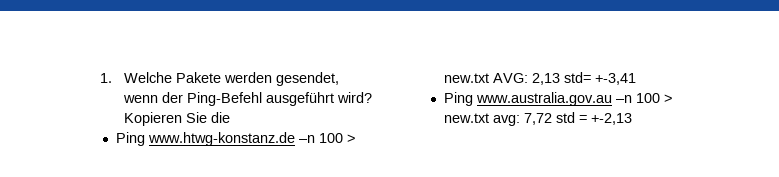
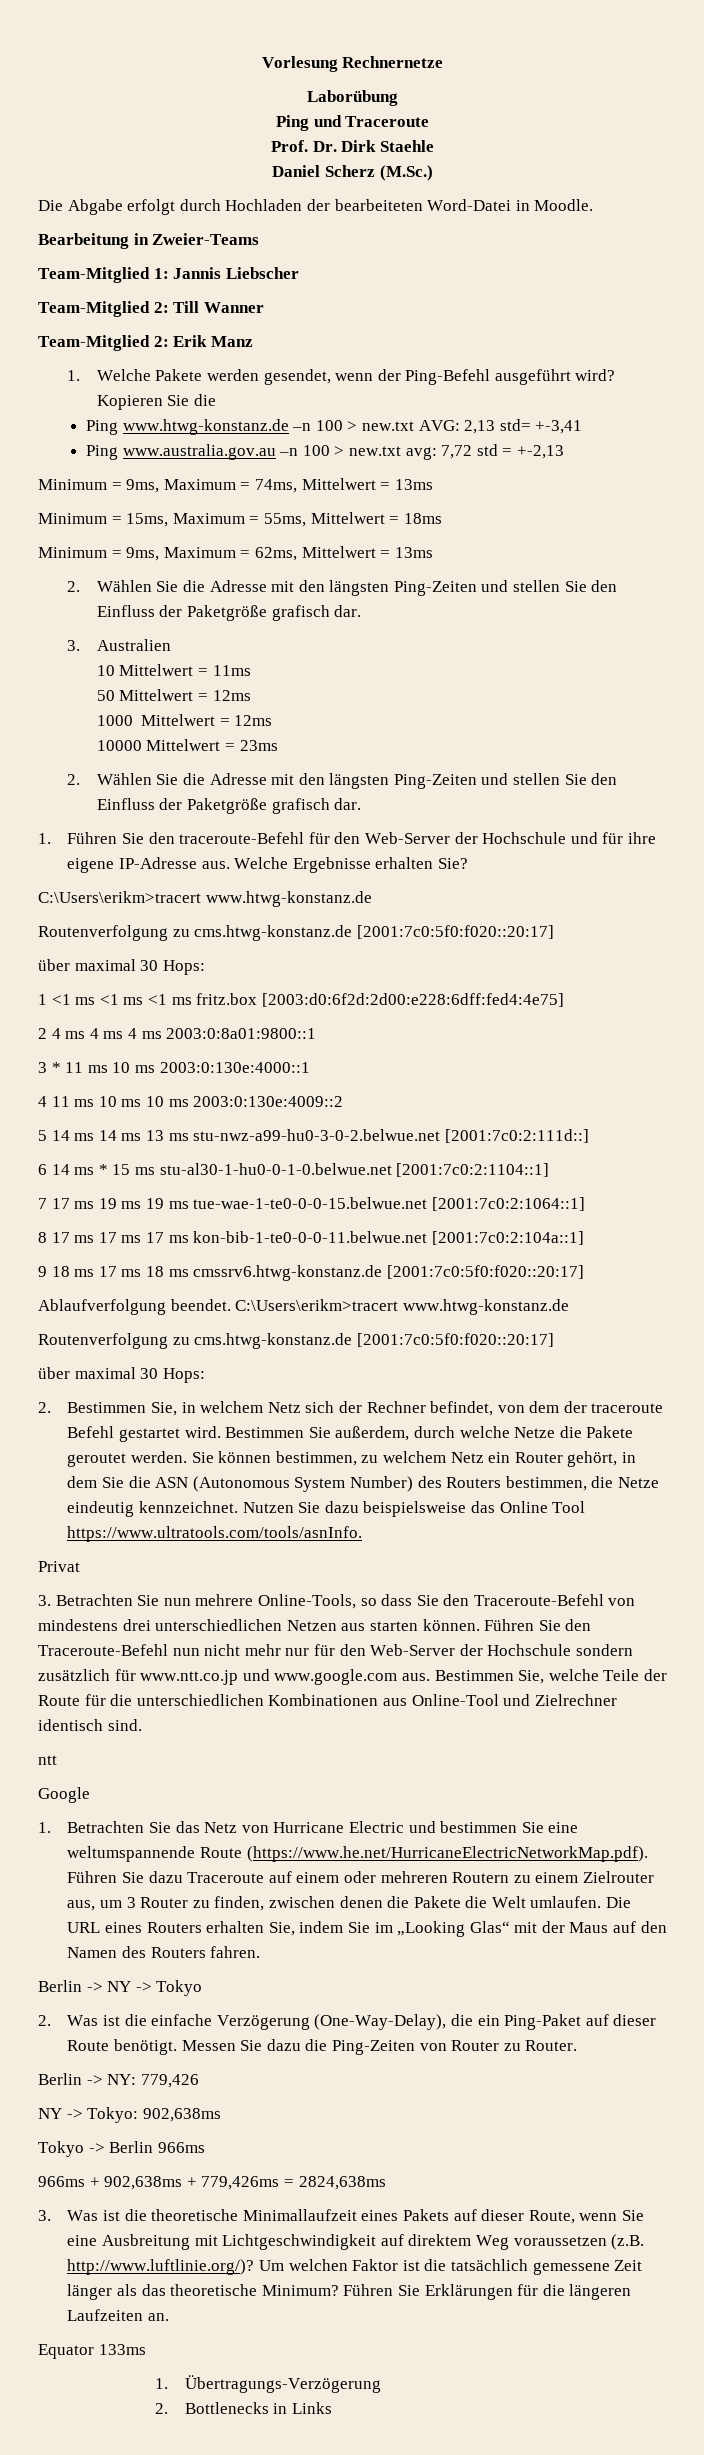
+ Vorlesung Rechnernetze
+ Laborübung
+ Ping und Traceroute
+ Prof. Dr. Dirk Staehle
+ Daniel Scherz (M.Sc.)
+ Die Abgabe erfolgt durch Hochladen der bearbeiteten Word-Datei in Moodle.
+ Bearbeitung in Zweier-Teams
+ Team-Mitglied 1: Jannis Liebscher
+ Team-Mitglied 2: Till Wanner
+ Team-Mitglied 2: Erik Manz
+ Minimum = 9ms, Maximum = 74ms, Mittelwert = 13ms
+ Minimum = 15ms, Maximum = 55ms, Mittelwert = 18ms
+ Minimum = 9ms, Maximum = 62ms, Mittelwert = 13ms
+ 2. Wählen Sie die Adresse mit den längsten Ping-Zeiten und stellen Sie den Einfluss der Paketgröße grafisch dar.
+ 3. Australien
+ 10 Mittelwert = 11ms
+ 50 Mittelwert = 12ms
+ 1000 Mittelwert = 12ms
+ 10000 Mittelwert = 23ms
+ 2. Wählen Sie die Adresse mit den längsten Ping-Zeiten und stellen Sie den Einfluss der Paketgröße grafisch dar.
+ 1. Führen Sie den traceroute-Befehl für den Web-Server der Hochschule und für ihre eigene IP-Adresse aus. Welche Ergebnisse erhalten Sie?
+ C:\Users\erikm>tracert www.htwg-konstanz.de
+ Routenverfolgung zu cms.htwg-konstanz.de [2001:7c0:5f0:f020::20:17]
+ über maximal 30 Hops:
+ 1 <1 ms <1 ms <1 ms fritz.box [2003:d0:6f2d:2d00:e228:6dff:fed4:4e75]
+ 2 4 ms 4 ms 4 ms 2003:0:8a01:9800::1
+ 3 * 11 ms 10 ms 2003:0:130e:4000::1
+ 4 11 ms 10 ms 10 ms 2003:0:130e:4009::2
+ 5 14 ms 14 ms 13 ms stu-nwz-a99-hu0-3-0-2.belwue.net [2001:7c0:2:111d::]
+ 6 14 ms * 15 ms stu-al30-1-hu0-0-1-0.belwue.net [2001:7c0:2:1104::1]
+ 7 17 ms 19 ms 19 ms tue-wae-1-te0-0-0-15.belwue.net [2001:7c0:2:1064::1]
+ 8 17 ms 17 ms 17 ms kon-bib-1-te0-0-0-11.belwue.net [2001:7c0:2:104a::1]
+ 9 18 ms 17 ms 18 ms cmssrv6.htwg-konstanz.de [2001:7c0:5f0:f020::20:17]
+ Ablaufverfolgung beendet. C:\Users\erikm>tracert www.htwg-konstanz.de
+ Routenverfolgung zu cms.htwg-konstanz.de [2001:7c0:5f0:f020::20:17]
+ über maximal 30 Hops:
+ 2. Bestimmen Sie, in welchem Netz sich der Rechner befindet, von dem der traceroute Befehl gestartet wird. Bestimmen Sie außerdem, durch welche Netze die Pakete geroutet werden. Sie können bestimmen, zu welchem Netz ein Router gehört, in dem Sie die ASN (Autonomous System Number) des Routers bestimmen, die Netze eindeutig kennzeichnet. Nutzen Sie dazu beispielsweise das Online Tool https://www.ultratools.com/tools/asnInfo.
+ Privat
+ 3. Betrachten Sie nun mehrere Online-Tools, so dass Sie den Traceroute-Befehl von mindestens drei unterschiedlichen Netzen aus starten können. Führen Sie den Traceroute-Befehl nun nicht mehr nur für den Web-Server der Hochschule sondern zusätzlich für www.ntt.co.jp und www.google.com aus. Bestimmen Sie, welche Teile der Route für die unterschiedlichen Kombinationen aus Online-Tool und Zielrechner identisch sind.
+ ntt
+ Google
+ 1. Betrachten Sie das Netz von Hurricane Electric und bestimmen Sie eine weltumspannende Route (https://www.he.net/HurricaneElectricNetworkMap.pdf). Führen Sie dazu Traceroute auf einem oder mehreren Routern zu einem Zielrouter aus, um 3 Router zu finden, zwischen denen die Pakete die Welt umlaufen. Die URL eines Routers erhalten Sie, indem Sie im „Looking Glas“ mit der Maus auf den Namen des Routers fahren.
+ Berlin -> NY -> Tokyo
+ 2. Was ist die einfache Verzögerung (One-Way-Delay), die ein Ping-Paket auf dieser Route benötigt. Messen Sie dazu die Ping-Zeiten von Router zu Router.
+ Berlin -> NY: 779,426
+ NY -> Tokyo: 902,638ms
+ Tokyo -> Berlin 966ms
+ 966ms + 902,638ms + 779,426ms = 2824,638ms
+ 3. Was ist die theoretische Minimallaufzeit eines Pakets auf dieser Route, wenn Sie eine Ausbreitung mit Lichtgeschwindigkeit auf direktem Weg voraussetzen (z.B. http://www.luftlinie.org/)? Um welchen Faktor ist die tatsächlich gemessene Zeit länger als das theoretische Minimum? Führen Sie Erklärungen für die längeren Laufzeiten an.
+ Equator 133ms
+ 1. Übertragungs-Verzögerung
+ 2. Bottlenecks in Links

